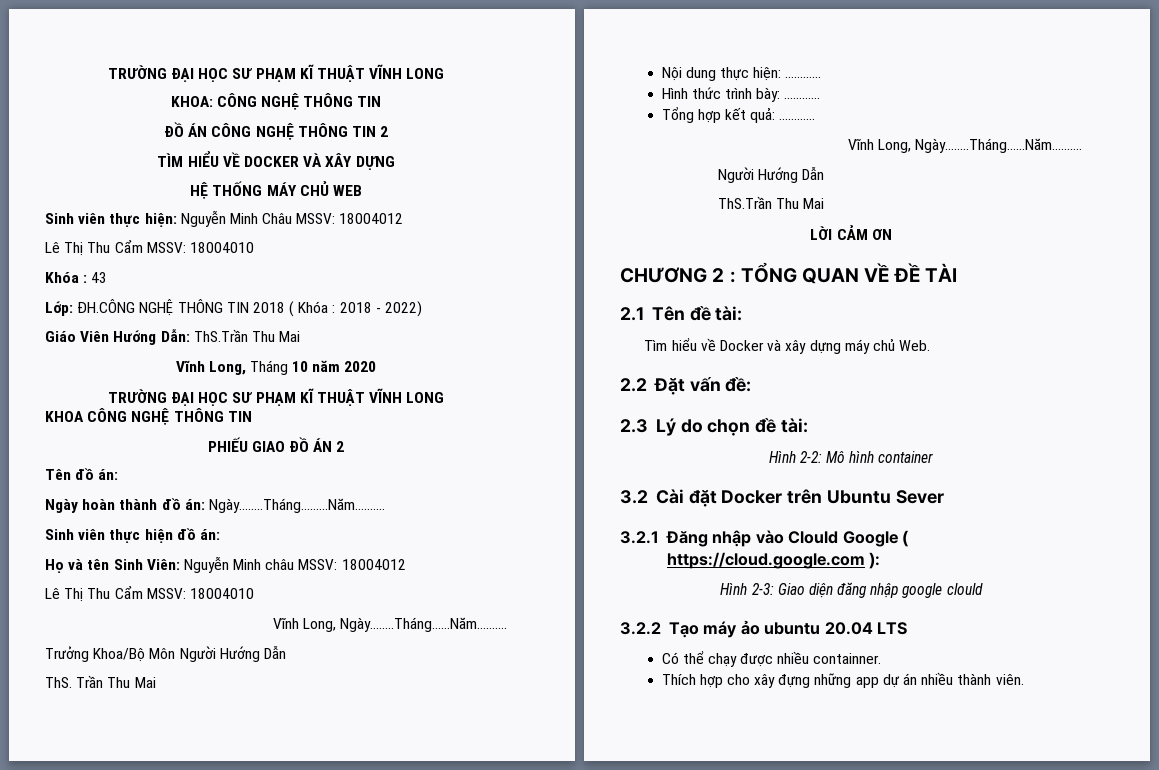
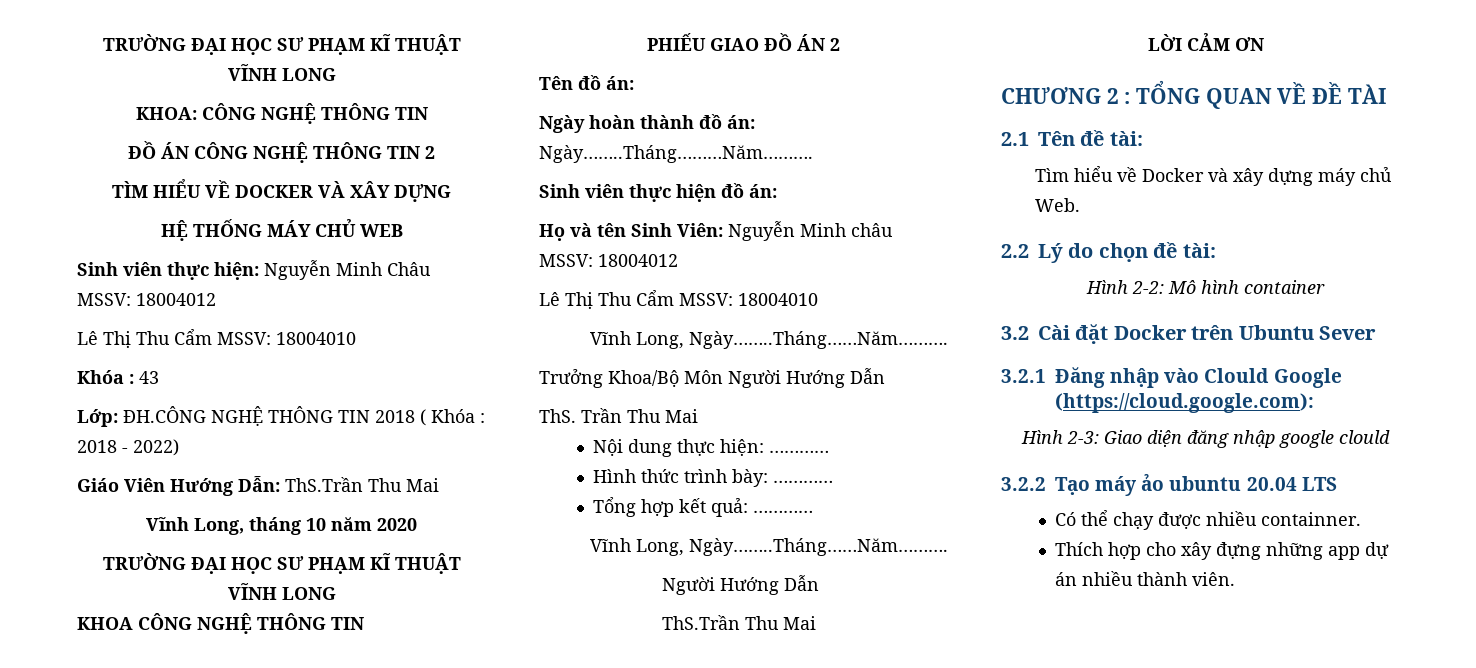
- Vĩnh Long, Tháng 10 năm 2020
+ Vĩnh Long, tháng 10 năm 2020
- 2.2 Đặt vấn đề:
- 2.3 Lý do chọn đề tài:
+ 2.2 Lý do chọn đề tài:
- 3.2.1 Đăng nhập vào Clould Google ( https://cloud.google.com ):
+ 3.2.1 Đăng nhập vào Clould Google (https://cloud.google.com):

